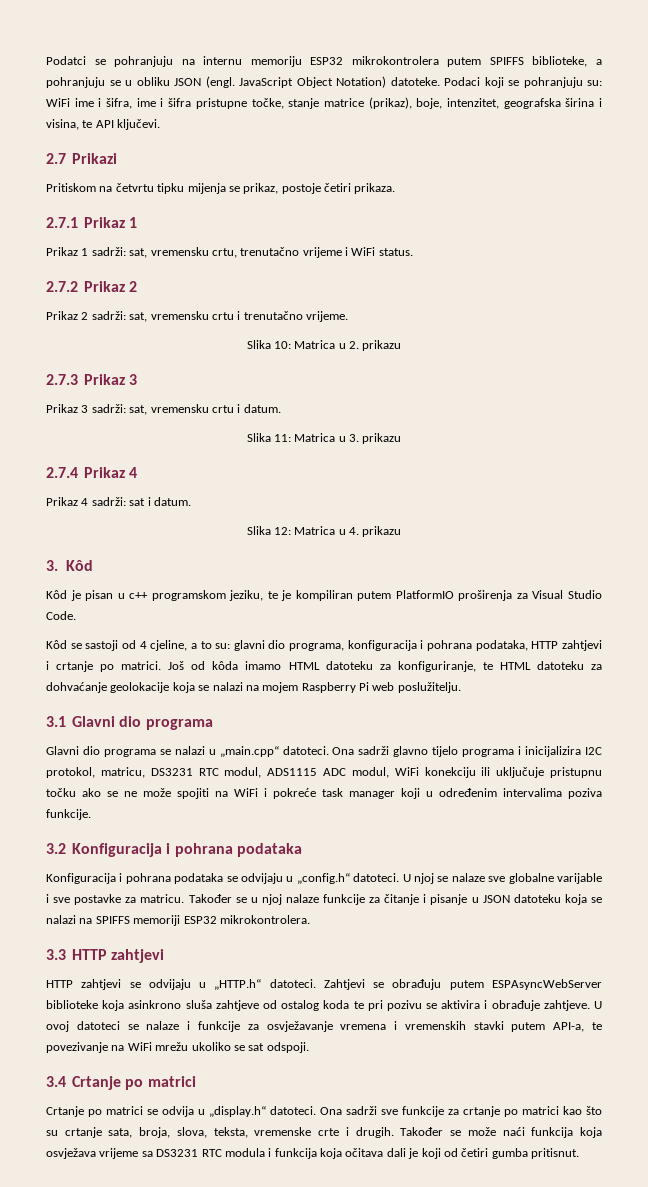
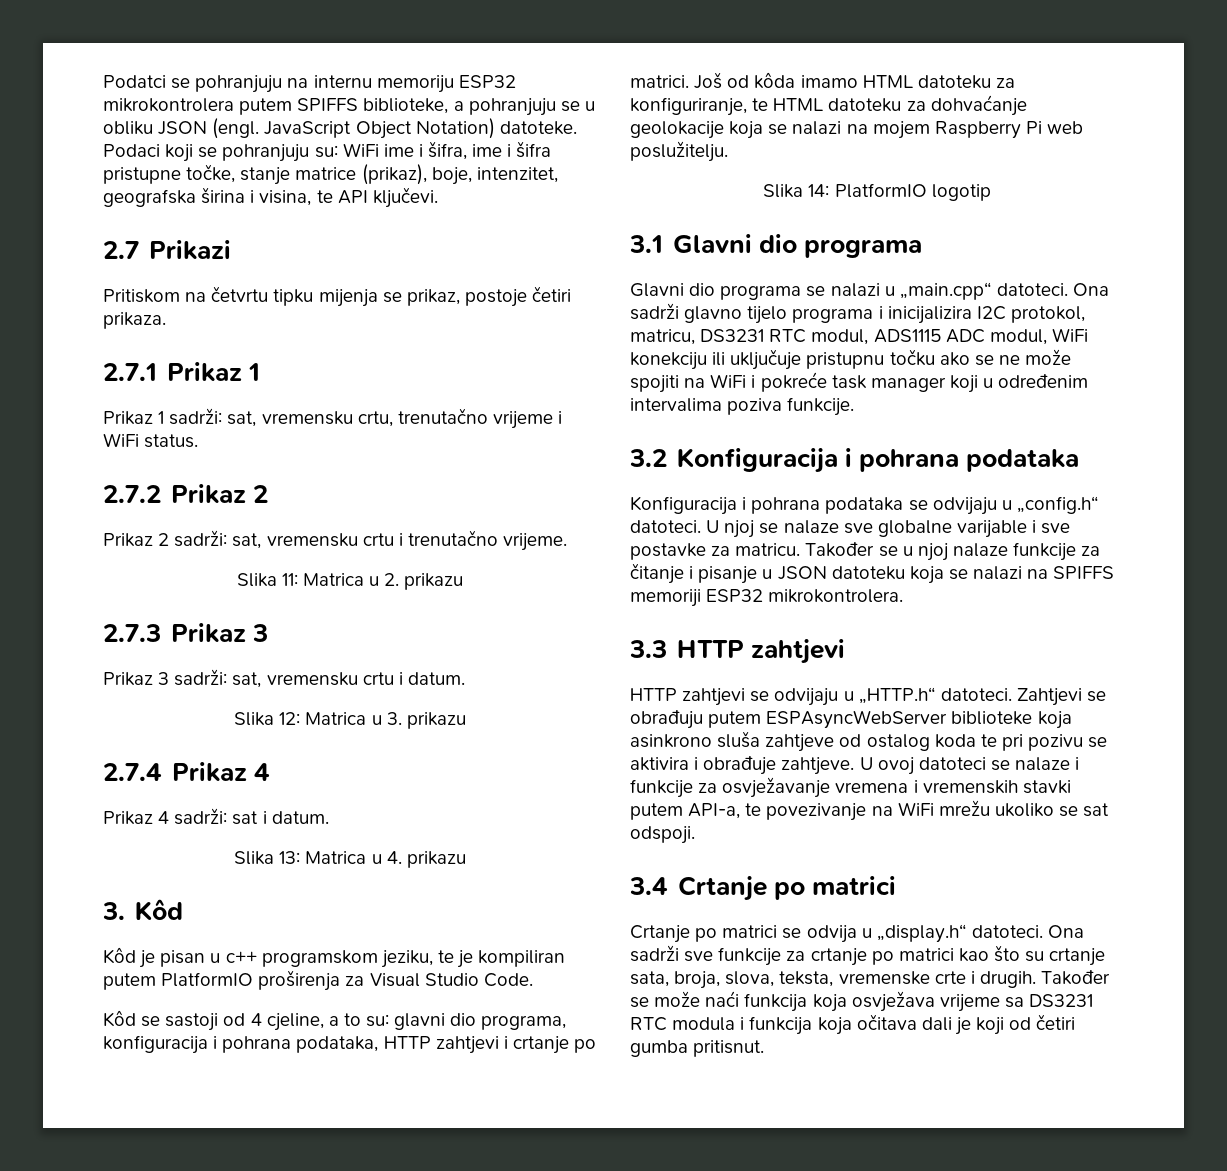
- Slika 10: Matrica u 2. prikazu
+ Slika 11: Matrica u 2. prikazu
- Slika 11: Matrica u 3. prikazu
+ Slika 12: Matrica u 3. prikazu
- Slika 12: Matrica u 4. prikazu
+ Slika 13: Matrica u 4. prikazu
+ Slika 14: PlatformIO logotip

